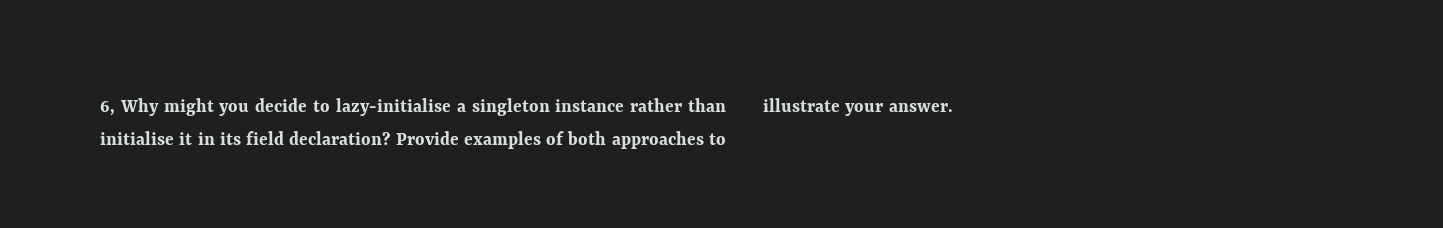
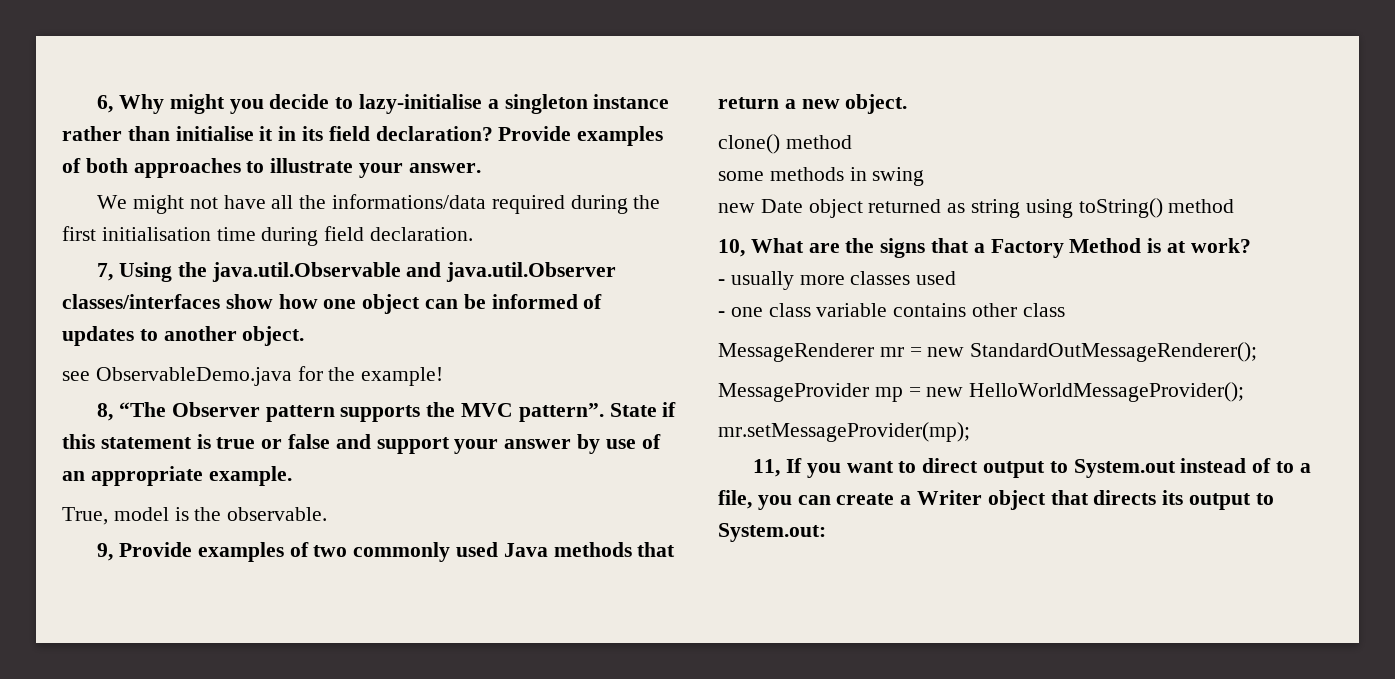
+ We might not have all the informations/data required during the first initialisation time during field declaration.
+ 7, Using the java.util.Observable and java.util.Observer classes/interfaces show how one object can be informed of updates to another object.
+ see ObservableDemo.java for the example!
+ 8, “The Observer pattern supports the MVC pattern”. State if this statement is true or false and support your answer by use of an appropriate example.
+ True, model is the observable.
+ 9, Provide examples of two commonly used Java methods that return a new object.
+ clone() method
+ some methods in swing
+ new Date object returned as string using toString() method
+ 10, What are the signs that a Factory Method is at work?
+ - usually more classes used
+ - one class variable contains other class
+ MessageRenderer mr = new StandardOutMessageRenderer();
+ MessageProvider mp = new HelloWorldMessageProvider();
+ mr.setMessageProvider(mp);
+ 11, If you want to direct output to System.out instead of to a file, you can create a Writer object that directs its output to System.out:

